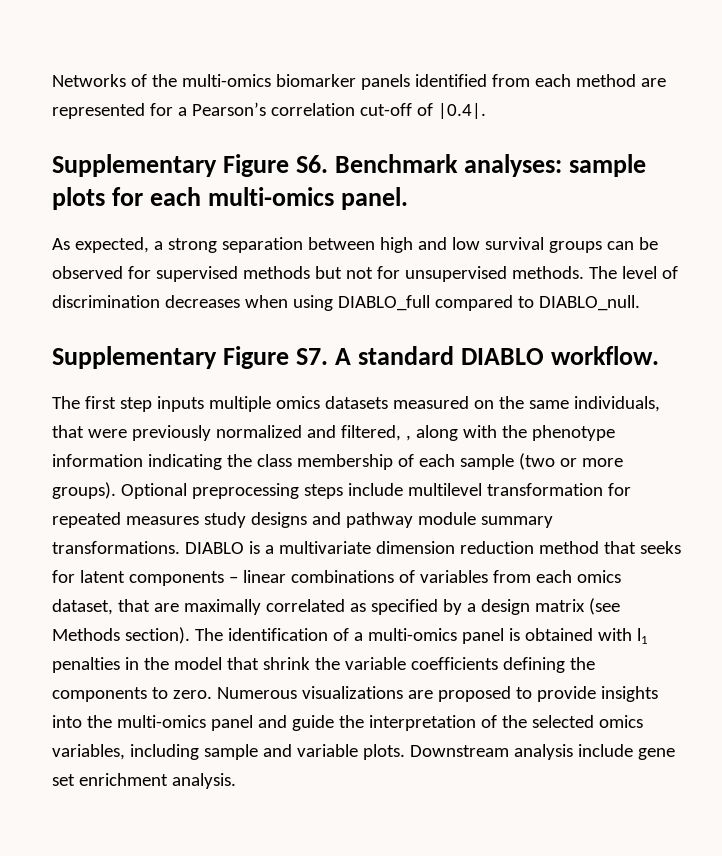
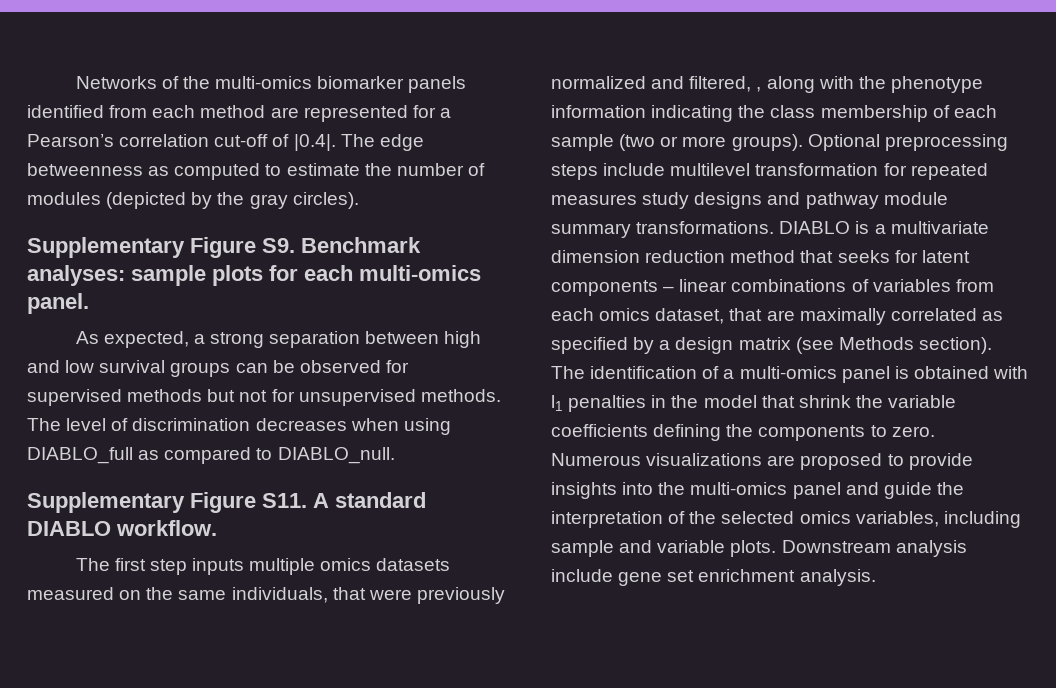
- Networks of the multi-omics biomarker panels identified from each method are represented for a Pearson’s correlation cut-off of |0.4|.
- Supplementary Figure S6. Benchmark analyses: sample plots for each multi-omics panel.
+ Networks of the multi-omics biomarker panels identified from each method are represented for a Pearson’s correlation cut-off of |0.4|. The edge betweenness as computed to estimate the number of modules (depicted by the gray circles).
+ Supplementary Figure S9. Benchmark analyses: sample plots for each multi-omics panel.
- The level of discrimination decreases when using DIABLO_full compared to DIABLO_null.
+ The level of discrimination decreases when using DIABLO_full as compared to DIABLO_null.
- Supplementary Figure S7. A standard DIABLO workflow.
+ Supplementary Figure S11. A standard DIABLO workflow.

